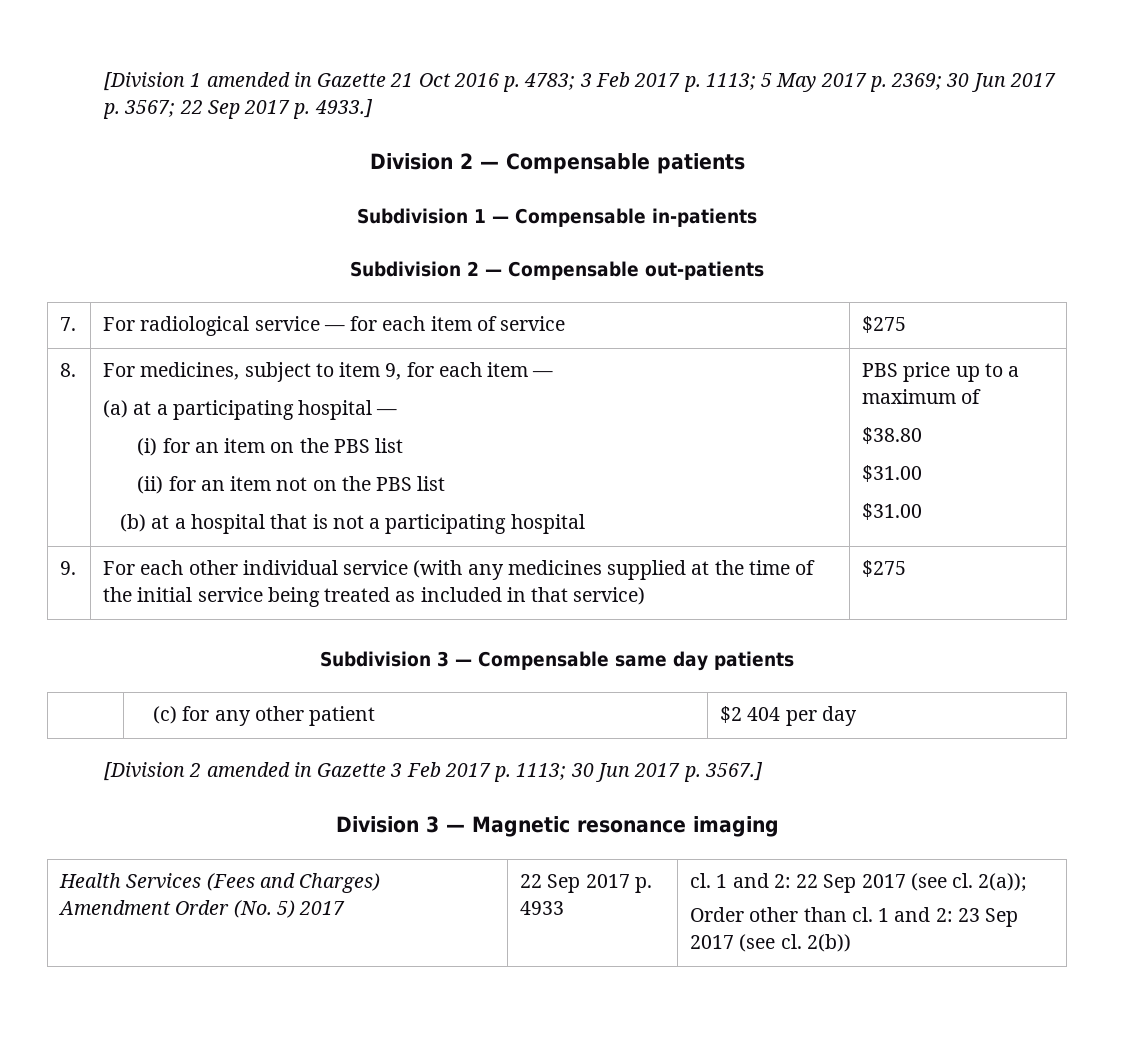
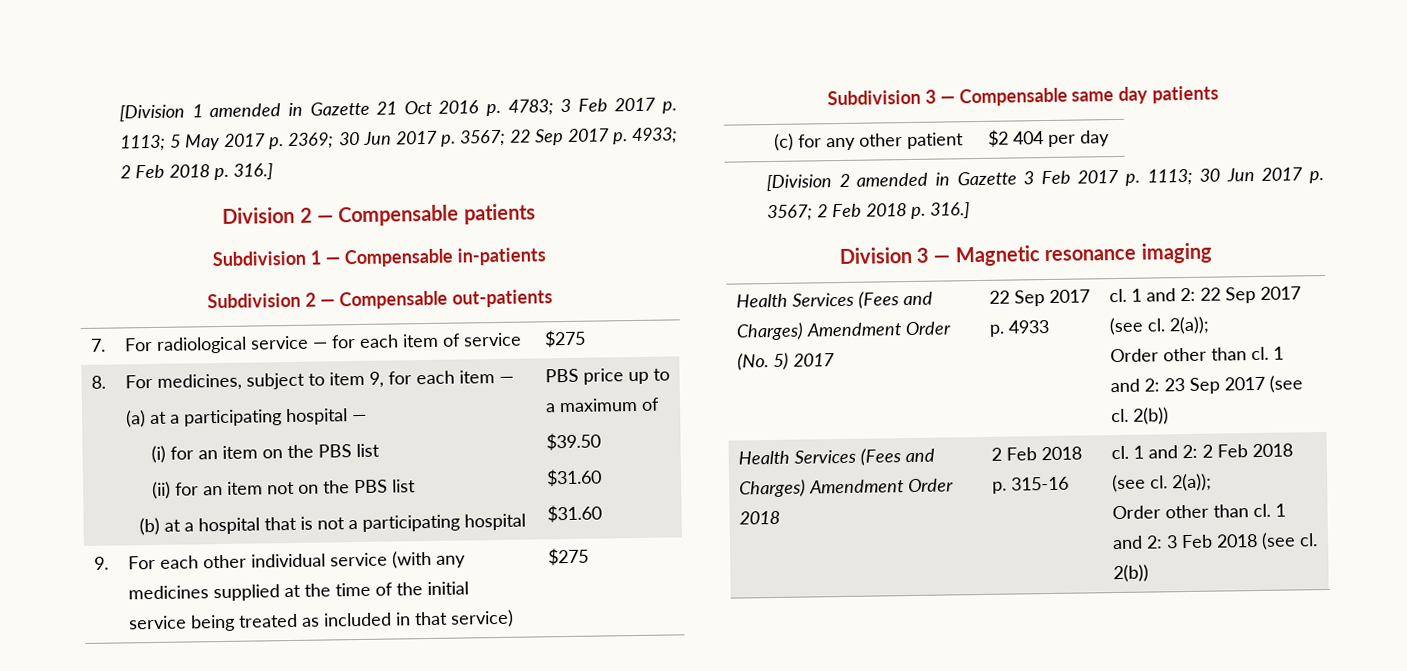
- [Division 1 amended in Gazette 21 Oct 2016 p. 4783; 3 Feb 2017 p. 1113; 5 May 2017 p. 2369; 30 Jun 2017 p. 3567; 22 Sep 2017 p. 4933.]
+ [Division 1 amended in Gazette 21 Oct 2016 p. 4783; 3 Feb 2017 p. 1113; 5 May 2017 p. 2369; 30 Jun 2017 p. 3567; 22 Sep 2017 p. 4933; 2 Feb 2018 p. 316.]
- $38.80
- $31.00
- $31.00
+ $39.50
+ $31.60
+ $31.60
- [Division 2 amended in Gazette 3 Feb 2017 p. 1113; 30 Jun 2017 p. 3567.]
+ [Division 2 amended in Gazette 3 Feb 2017 p. 1113; 30 Jun 2017 p. 3567; 2 Feb 2018 p. 316.]
+ Health Services (Fees and Charges) Amendment Order 2018 | 2 Feb 2018 p. 315-16 | cl. 1 and 2: 2 Feb 2018 (see cl. 2(a));
+ Order other than cl. 1 and 2: 3 Feb 2018 (see cl. 2(b))

